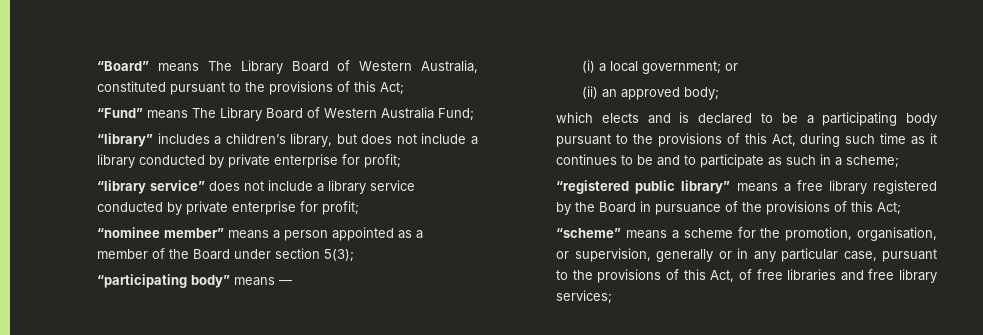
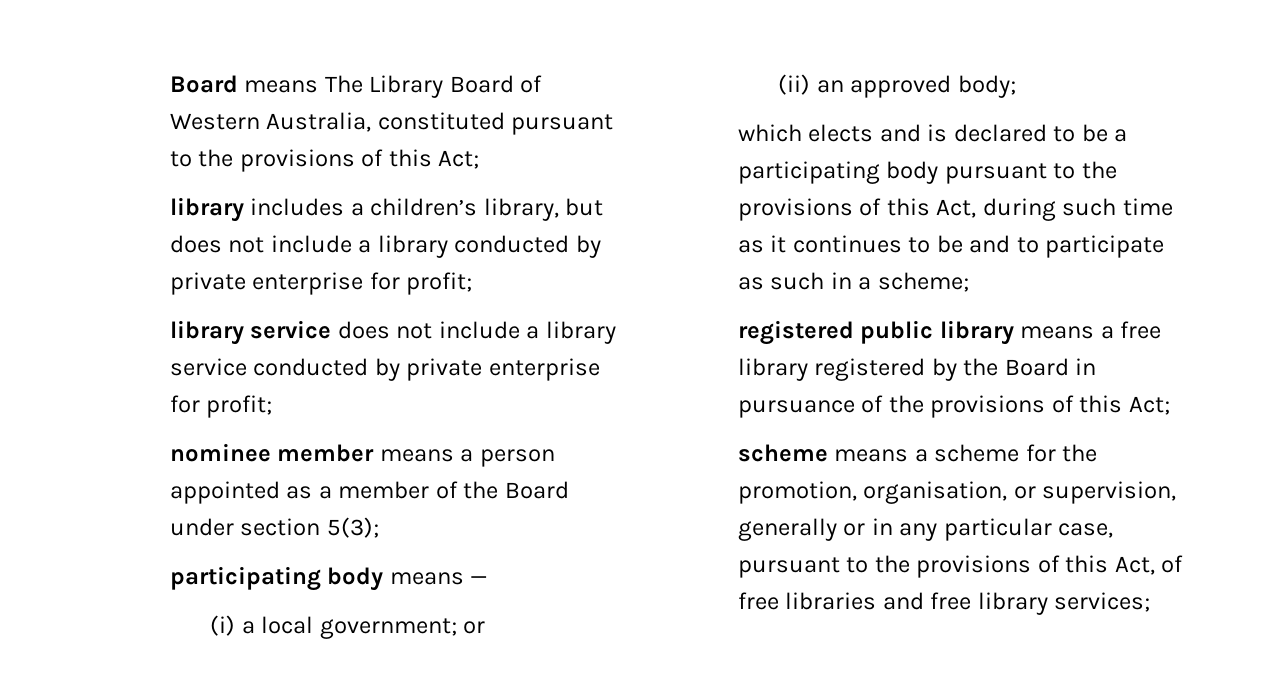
- “Board” means The Library Board of Western Australia, constituted pursuant to the provisions of this Act;
+ Board means The Library Board of Western Australia, constituted pursuant to the provisions of this Act;
- “Fund” means The Library Board of Western Australia Fund;
- “library” includes a children’s library, but does not include a library conducted by private enterprise for profit;
+ library includes a children’s library, but does not include a library conducted by private enterprise for profit;
- “library service” does not include a library service conducted by private enterprise for profit;
+ library service does not include a library service conducted by private enterprise for profit;
- “nominee member” means a person appointed as a member of the Board under section 5(3);
+ nominee member means a person appointed as a member of the Board under section 5(3);
- “participating body” means —
+ participating body means —
- “registered public library” means a free library registered by the Board in pursuance of the provisions of this Act;
+ registered public library means a free library registered by the Board in pursuance of the provisions of this Act;
- “scheme” means a scheme for the promotion, organisation, or supervision, generally or in any particular case, pursuant to the provisions of this Act, of free libraries and free library services;
+ scheme means a scheme for the promotion, organisation, or supervision, generally or in any particular case, pursuant to the provisions of this Act, of free libraries and free library services;

